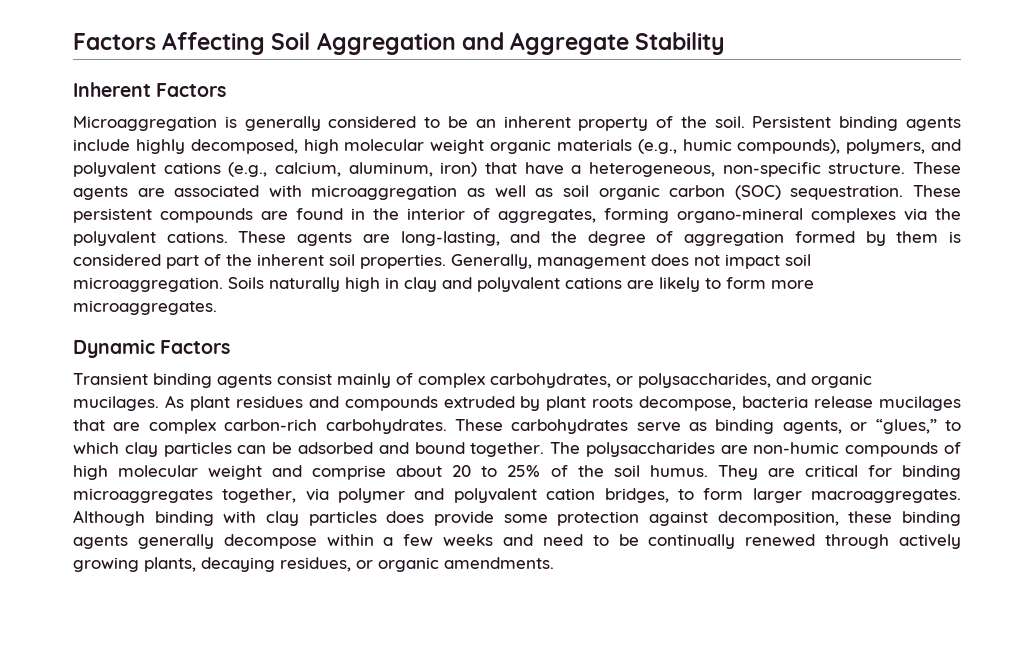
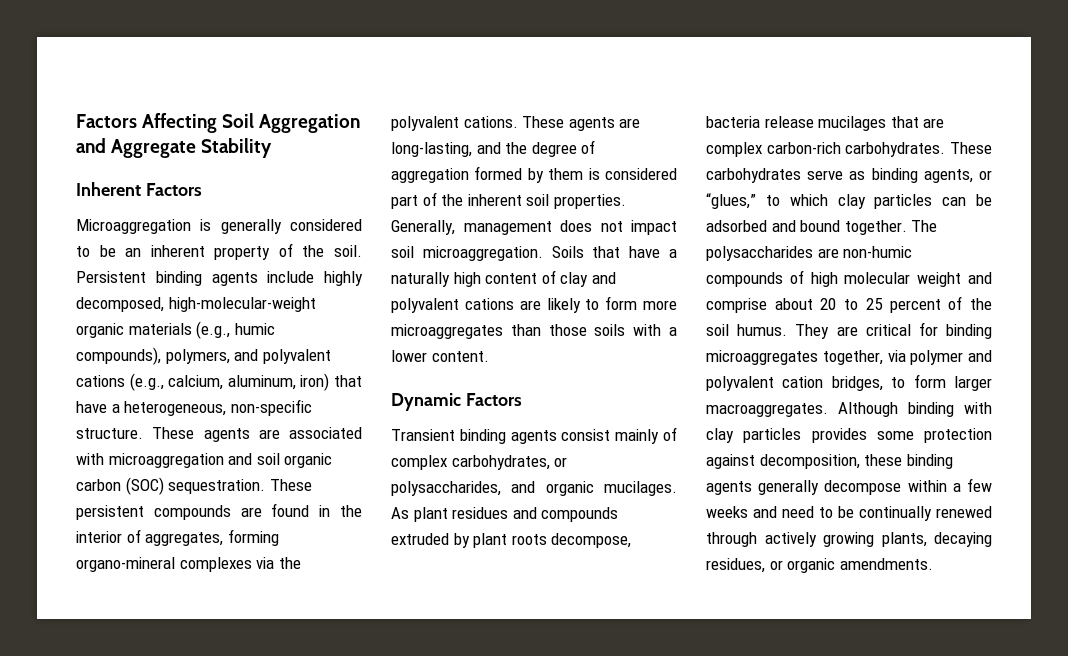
- Persistent binding agents include highly decomposed, high molecular weight organic materials (e.g., humic compounds), polymers, and polyvalent cations (e.g., calcium, aluminum, iron) that have a heterogeneous, non-specific structure.
+ Persistent binding agents include highly decomposed, high-molecular-weight organic materials (e.g., humic compounds), polymers, and polyvalent cations (e.g., calcium, aluminum, iron) that have a heterogeneous, non-specific structure.
- These agents are associated with microaggregation as well as soil organic carbon (SOC) sequestration.
+ These agents are associated with microaggregation and soil organic carbon (SOC) sequestration.
- Soils naturally high in clay and polyvalent cations are likely to form more microaggregates.
+ Soils that have a naturally high content of clay and polyvalent cations are likely to form more microaggregates than those soils with a lower content.
- The polysaccharides are non-humic compounds of high molecular weight and comprise about 20 to 25% of the soil humus.
+ The polysaccharides are non-humic compounds of high molecular weight and comprise about 20 to 25 percent of the soil humus.
- Although binding with clay particles does provide some protection against decomposition, these binding agents generally decompose within a few weeks and need to be continually renewed through actively growing plants, decaying residues, or organic amendments.
+ Although binding with clay particles provides some protection against decomposition, these binding agents generally decompose within a few weeks and need to be continually renewed through actively growing plants, decaying residues, or organic amendments.

